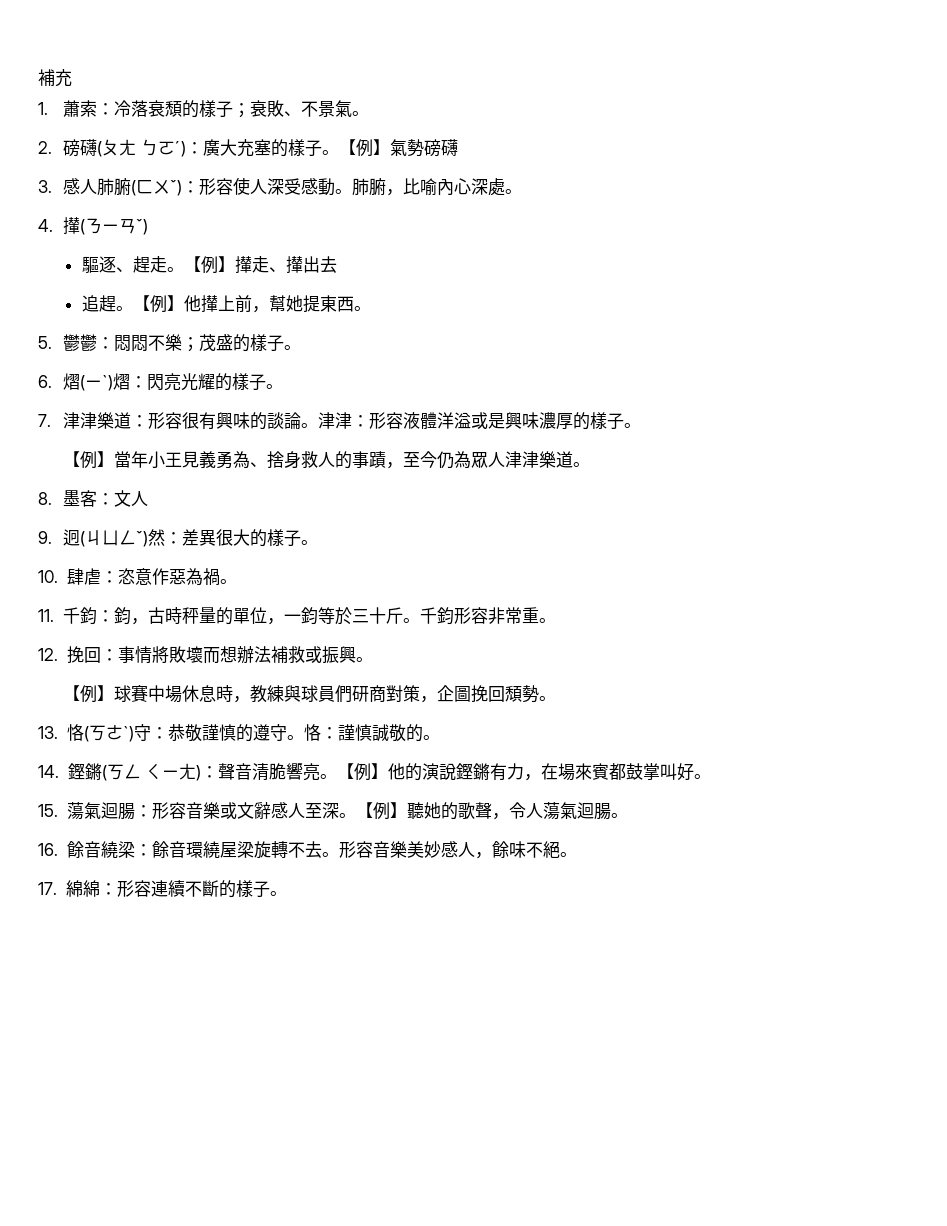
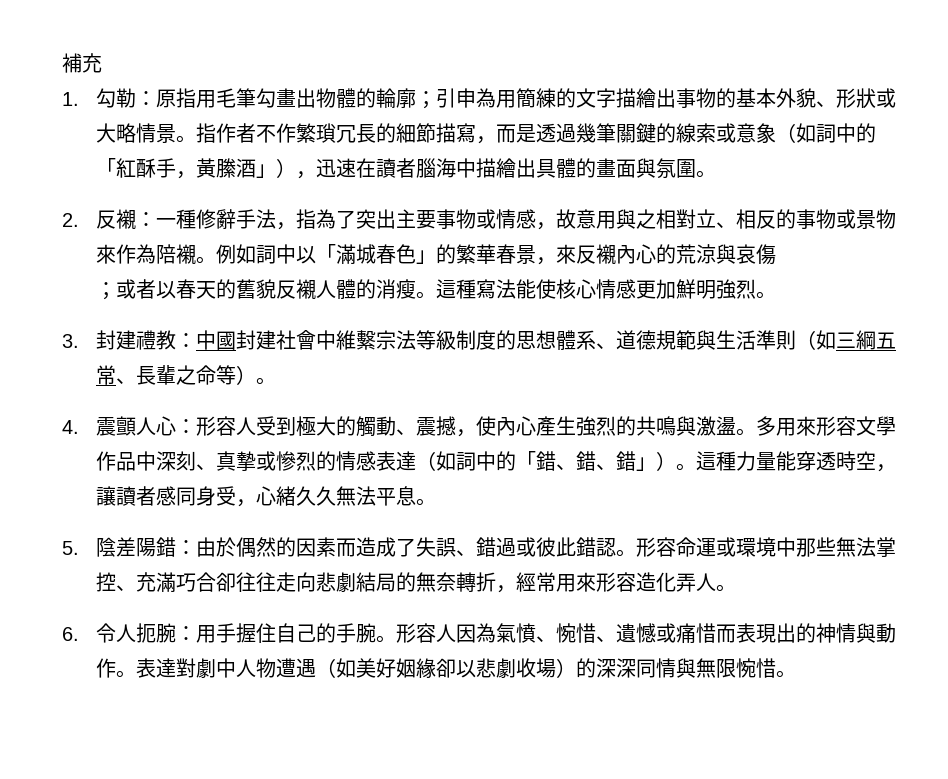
- 1.蕭索：冷落衰頹的樣子；衰敗、不景氣。
- 2.磅礴(ㄆㄤ ㄅㄛˊ)：廣大充塞的樣子。【例】氣勢磅礴
- 3.感人肺腑(ㄈㄨˇ)：形容使人深受感動。肺腑，比喻內心深處。
- 4.攆(ㄋㄧㄢˇ)
- 驅逐、趕走。【例】攆走、攆出去
- 追趕。【例】他攆上前，幫她提東西。
- 5.鬱鬱：悶悶不樂；茂盛的樣子。
- 6.熠(ㄧˋ)熠：閃亮光耀的樣子。
- 7.津津樂道：形容很有興味的談論。津津：形容液體洋溢或是興味濃厚的樣子。
- 【例】當年小王見義勇為、捨身救人的事蹟，至今仍為眾人津津樂道。
- 8.墨客：文人
- 9.迥(ㄐㄩㄥˇ)然：差異很大的樣子。
- 10.肆虐：恣意作惡為禍。
- 11.千鈞：鈞，古時秤量的單位，一鈞等於三十斤。千鈞形容非常重。
- 12.挽回：事情將敗壞而想辦法補救或振興。
- 【例】球賽中場休息時，教練與球員們研商對策，企圖挽回頹勢。
- 13.恪(ㄎㄜˋ)守：恭敬謹慎的遵守。恪：謹慎誠敬的。
- 14.鏗鏘(ㄎㄥ ㄑㄧㄤ)：聲音清脆響亮。【例】他的演說鏗鏘有力，在場來賓都鼓掌叫好。
- 15.蕩氣迴腸：形容音樂或文辭感人至深。【例】聽她的歌聲，令人蕩氣迴腸。
- 16.餘音繞梁：餘音環繞屋梁旋轉不去。形容音樂美妙感人，餘味不絕。
- 17.綿綿：形容連續不斷的樣子。
+ 1.勾勒：原指用毛筆勾畫出物體的輪廓；引申為用簡練的文字描繪出事物的基本外貌、形狀或大略情景。指作者不作繁瑣冗長的細節描寫，而是透過幾筆關鍵的線索或意象（如詞中的「紅酥手，黃縢酒」），迅速在讀者腦海中描繪出具體的畫面與氛圍。
+ 2.反襯：一種修辭手法，指為了突出主要事物或情感，故意用與之相對立、相反的事物或景物來作為陪襯。例如詞中以「滿城春色」的繁華春景，來反襯內心的荒涼與哀傷
+ ；或者以春天的舊貌反襯人體的消瘦。這種寫法能使核心情感更加鮮明強烈。
+ 3.封建禮教：中國封建社會中維繫宗法等級制度的思想體系、道德規範與生活準則（如三綱五常、長輩之命等）。
+ 4.震顫人心：形容人受到極大的觸動、震撼，使內心產生強烈的共鳴與激盪。多用來形容文學作品中深刻、真摯或慘烈的情感表達（如詞中的「錯、錯、錯」）。這種力量能穿透時空，讓讀者感同身受，心緒久久無法平息。
+ 5.陰差陽錯：由於偶然的因素而造成了失誤、錯過或彼此錯認。形容命運或環境中那些無法掌控、充滿巧合卻往往走向悲劇結局的無奈轉折，經常用來形容造化弄人。
+ 6.令人扼腕：用手握住自己的手腕。形容人因為氣憤、惋惜、遺憾或痛惜而表現出的神情與動作。表達對劇中人物遭遇（如美好姻緣卻以悲劇收場）的深深同情與無限惋惜。

